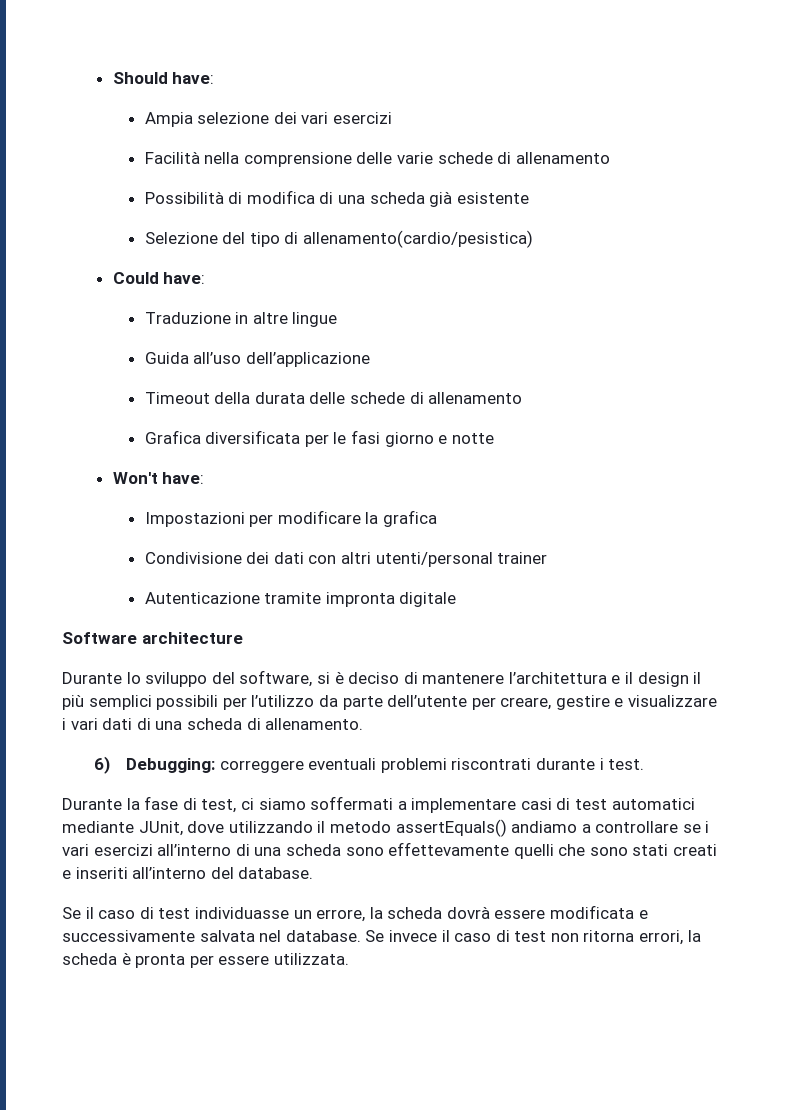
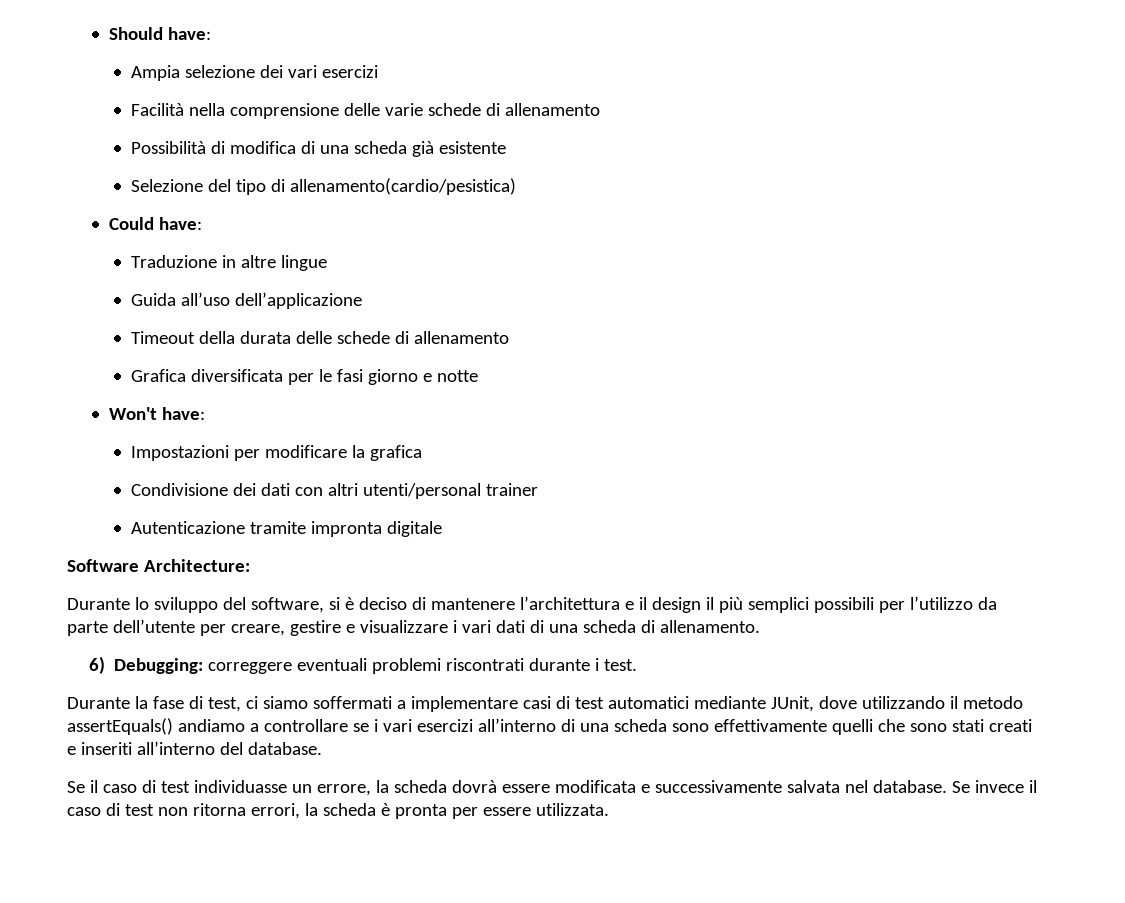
- Software architecture
+ Software Architecture:
- Durante la fase di test, ci siamo soffermati a implementare casi di test automatici mediante JUnit, dove utilizzando il metodo assertEquals() andiamo a controllare se i vari esercizi all’interno di una scheda sono effettevamente quelli che sono stati creati e inseriti all’interno del database.
+ Durante la fase di test, ci siamo soffermati a implementare casi di test automatici mediante JUnit, dove utilizzando il metodo assertEquals() andiamo a controllare se i vari esercizi all’interno di una scheda sono effettivamente quelli che sono stati creati e inseriti all’interno del database.

